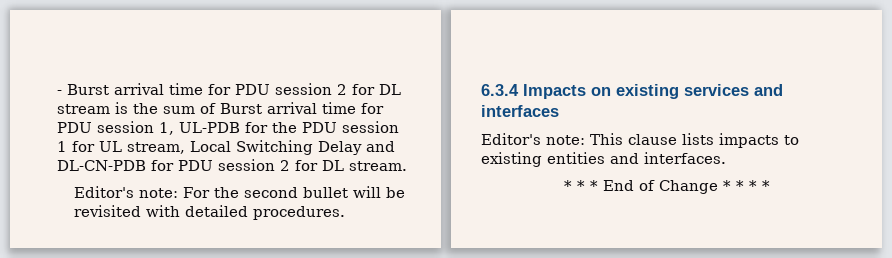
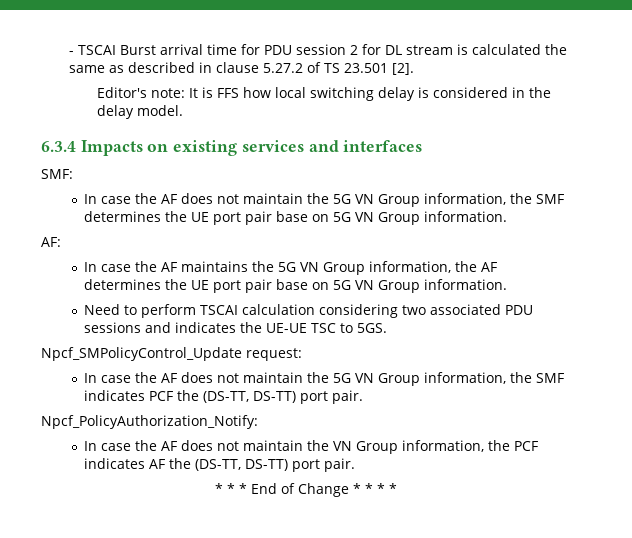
- - Burst arrival time for PDU session 2 for DL stream is the sum of Burst arrival time for PDU session 1, UL-PDB for the PDU session 1 for UL stream, Local Switching Delay and DL-CN-PDB for PDU session 2 for DL stream.
- Editor's note: For the second bullet will be revisited with detailed procedures.
+ - TSCAI Burst arrival time for PDU session 2 for DL stream is calculated the same as described in clause 5.27.2 of TS 23.501 [2].
+ Editor's note: It is FFS how local switching delay is considered in the delay model.
- Editor's note: This clause lists impacts to existing entities and interfaces.
+ SMF:
+ In case the AF does not maintain the 5G VN Group information, the SMF determines the UE port pair base on 5G VN Group information.
+ AF:
+ In case the AF maintains the 5G VN Group information, the AF determines the UE port pair base on 5G VN Group information.
+ Need to perform TSCAI calculation considering two associated PDU sessions and indicates the UE-UE TSC to 5GS.
+ Npcf_SMPolicyControl_Update request:
+ In case the AF does not maintain the 5G VN Group information, the SMF indicates PCF the (DS-TT, DS-TT) port pair.
+ Npcf_PolicyAuthorization_Notify:
+ In case the AF does not maintain the VN Group information, the PCF indicates AF the (DS-TT, DS-TT) port pair.

